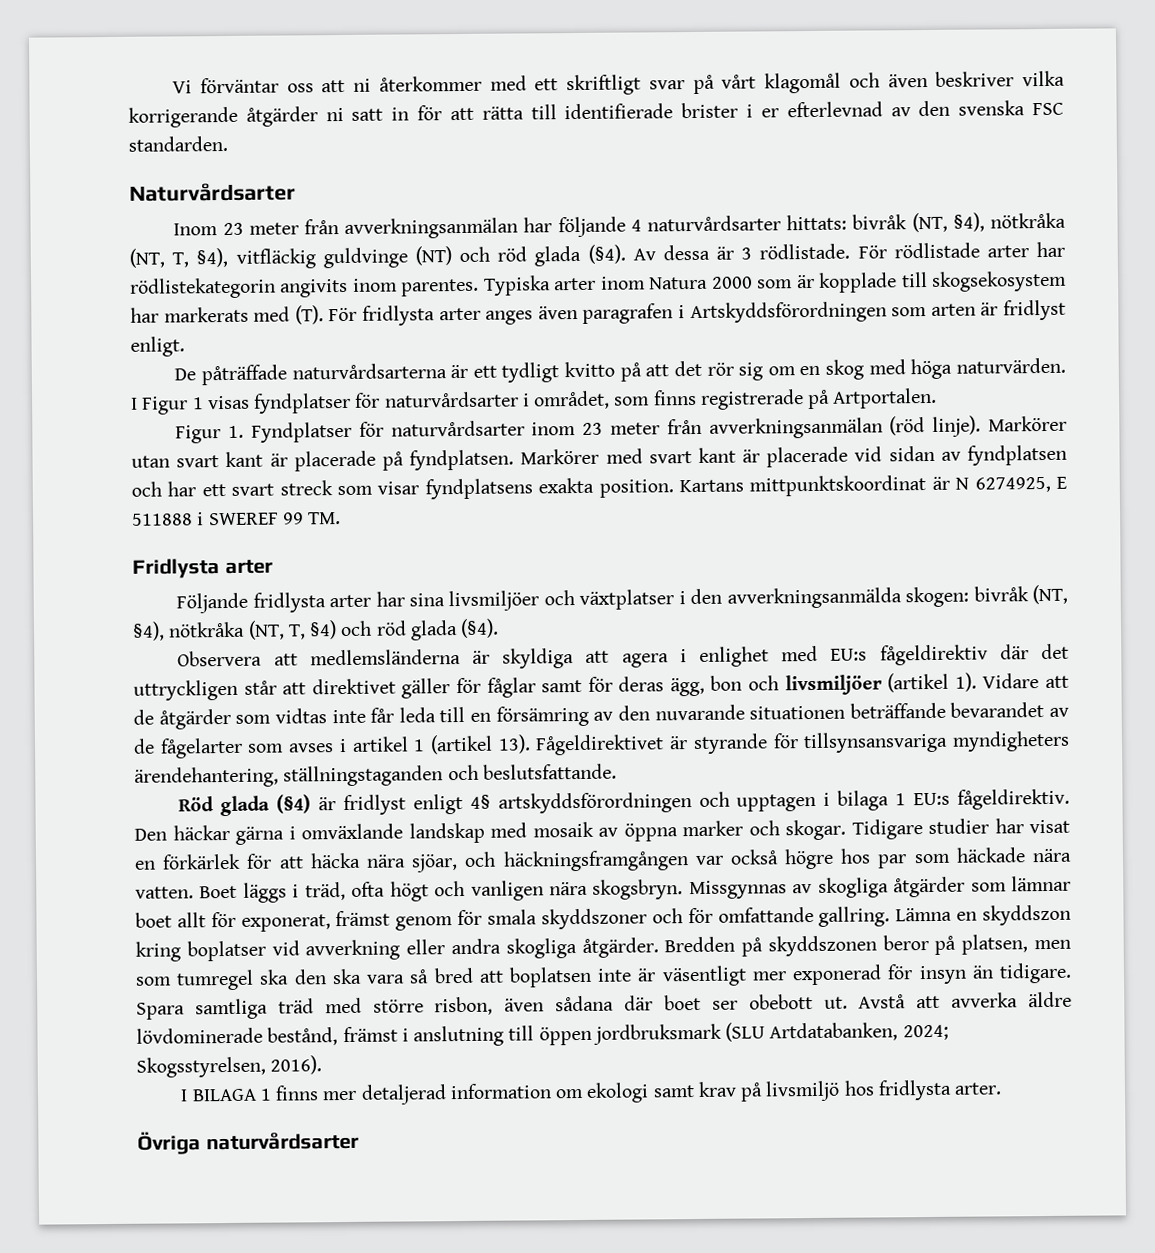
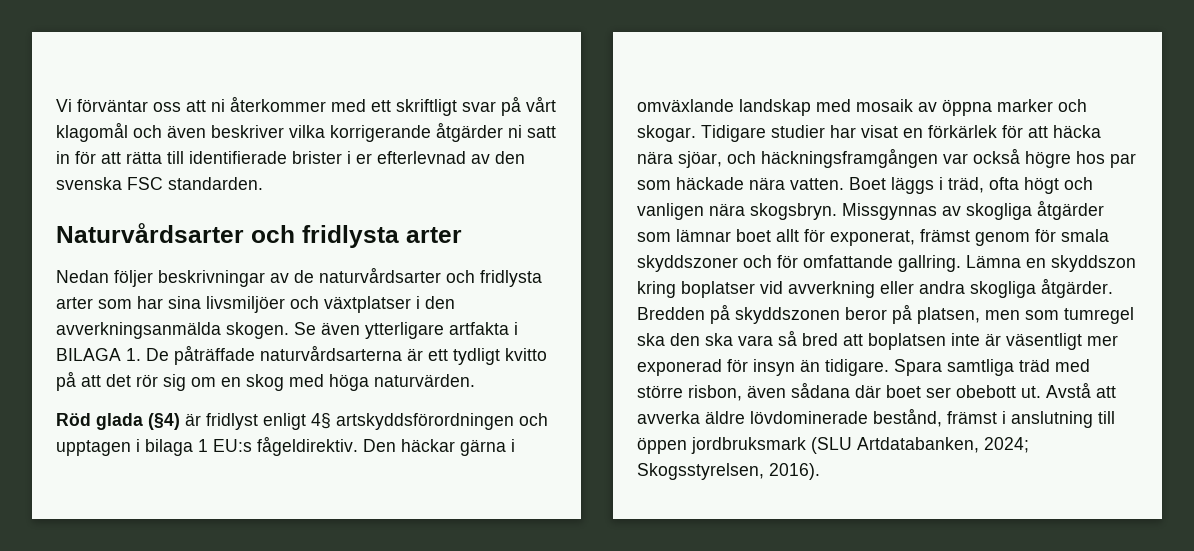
- Naturvårdsarter
- Inom 23 meter från avverkningsanmälan har följande 4 naturvårdsarter hittats: bivråk (NT, §4), nötkråka (NT, T, §4), vitfläckig guldvinge (NT) och röd glada (§4). Av dessa är 3 rödlistade. För rödlistade arter har rödlistekategorin angivits inom parentes. Typiska arter inom Natura 2000 som är kopplade till skogsekosystem har markerats med (T). För fridlysta arter anges även paragrafen i Artskyddsförordningen som arten är fridlyst enligt.
- De påträffade naturvårdsarterna är ett tydligt kvitto på att det rör sig om en skog med höga naturvärden. I Figur 1 visas fyndplatser för naturvårdsarter i området, som finns registrerade på Artportalen.
- Figur 1. Fyndplatser för naturvårdsarter inom 23 meter från avverkningsanmälan (röd linje). Markörer utan svart kant är placerade på fyndplatsen. Markörer med svart kant är placerade vid sidan av fyndplatsen och har ett svart streck som visar fyndplatsens exakta position. Kartans mittpunktskoordinat är N 6274925, E 511888 i SWEREF 99 TM.
- Fridlysta arter
- Följande fridlysta arter har sina livsmiljöer och växtplatser i den avverkningsanmälda skogen: bivråk (NT, §4), nötkråka (NT, T, §4) och röd glada (§4).
- Observera att medlemsländerna är skyldiga att agera i enlighet med EU:s fågeldirektiv där det uttryckligen står att direktivet gäller för fåglar samt för deras ägg, bon och livsmiljöer (artikel 1). Vidare att de åtgärder som vidtas inte får leda till en försämring av den nuvarande situationen beträffande bevarandet av de fågelarter som avses i artikel 1 (artikel 13). Fågeldirektivet är styrande för tillsynsansvariga myndigheters ärendehantering, ställningstaganden och beslutsfattande.
+ Naturvårdsarter och fridlysta arter
+ Nedan följer beskrivningar av de naturvårdsarter och fridlysta arter som har sina livsmiljöer och växtplatser i den avverkningsanmälda skogen. Se även ytterligare artfakta i BILAGA 1. De påträffade naturvårdsarterna är ett tydligt kvitto på att det rör sig om en skog med höga naturvärden.
- I BILAGA 1 finns mer detaljerad information om ekologi samt krav på livsmiljö hos fridlysta arter.
- Övriga naturvårdsarter

